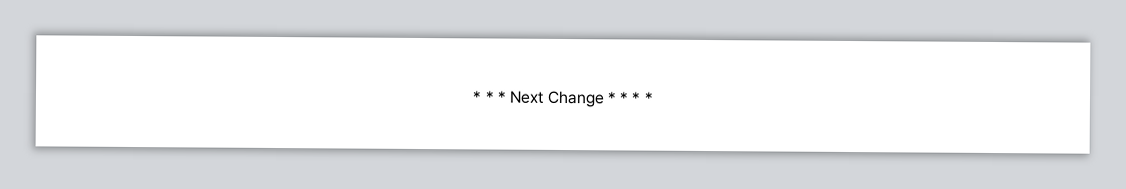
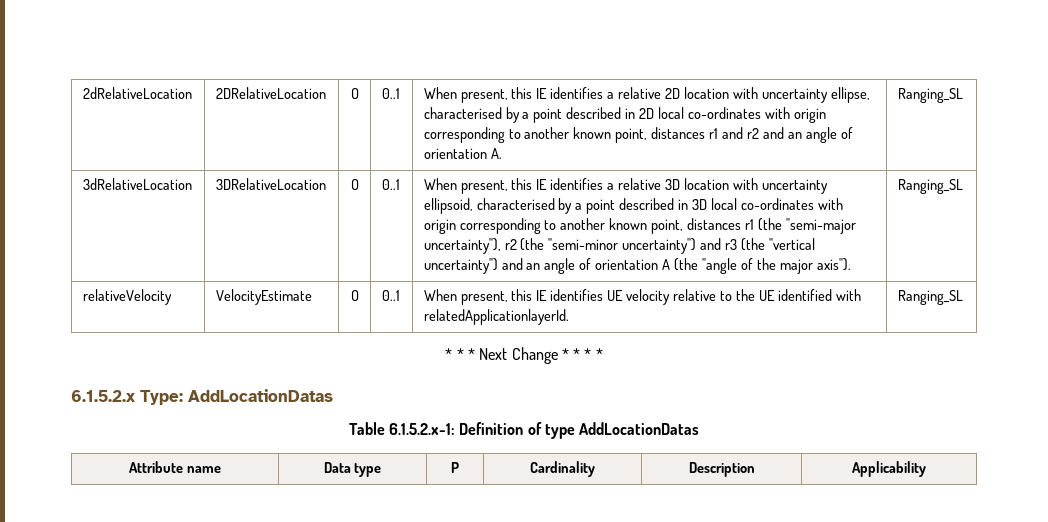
+ 2dRelativeLocation | 2DRelativeLocation | O | 0..1 | When present, this IE identifies a relative 2D location with uncertainty ellipse, characterised by a point described in 2D local co-ordinates with origin corresponding to another known point, distances r1 and r2 and an angle of orientation A. | Ranging_SL
+ 3dRelativeLocation | 3DRelativeLocation | O | 0..1 | When present, this IE identifies a relative 3D location with uncertainty ellipsoid, characterised by a point described in 3D local co-ordinates with origin corresponding to another known point, distances r1 (the "semi-major uncertainty"), r2 (the "semi-minor uncertainty") and r3 (the "vertical uncertainty") and an angle of orientation A (the "angle of the major axis"). | Ranging_SL
+ relativeVelocity | VelocityEstimate | O | 0..1 | When present, this IE identifies UE velocity relative to the UE identified with relatedApplicationlayerId. | Ranging_SL
+ 6.1.5.2.x Type: AddLocationDatas
+ Table 6.1.5.2.x-1: Definition of type AddLocationDatas
+ Attribute name | Data type | P | Cardinality | Description | Applicability

